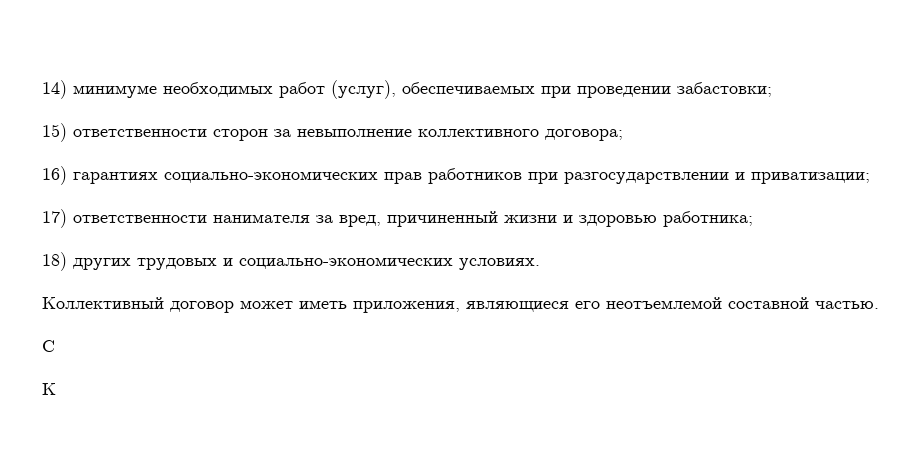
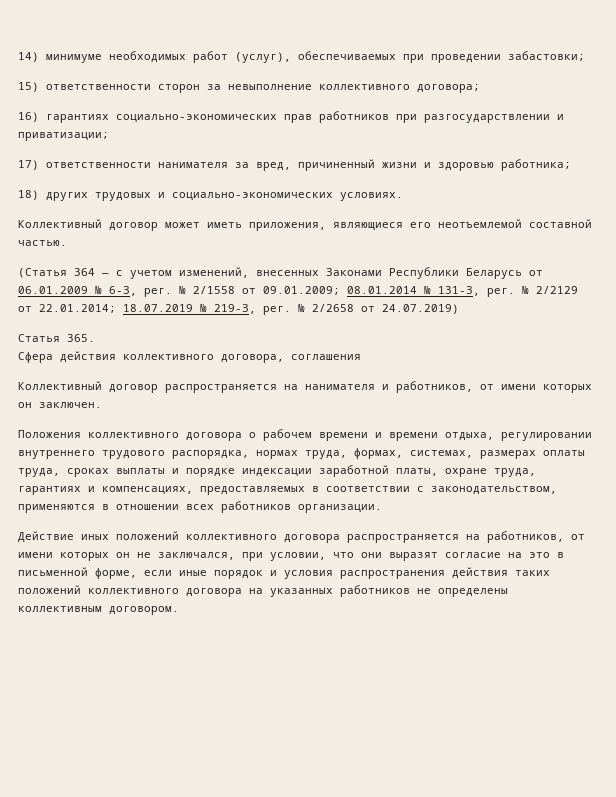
- С
- К
+ (Статья 364 — с учетом изменений, внесенных Законами Республики Беларусь от 06.01.2009 № 6-З, рег. № 2/1558 от 09.01.2009; 08.01.2014 № 131-З, рег. № 2/2129 от 22.01.2014; 18.07.2019 № 219-З, рег. № 2/2658 от 24.07.2019)
+ Статья 365.
+ Сфера действия коллективного договора, соглашения
+ Коллективный договор распространяется на нанимателя и работников, от имени которых он заключен.
+ Положения коллективного договора о рабочем времени и времени отдыха, регулировании внутреннего трудового распорядка, нормах труда, формах, системах, размерах оплаты труда, сроках выплаты и порядке индексации заработной платы, охране труда, гарантиях и компенсациях, предоставляемых в соответствии с законодательством, применяются в отношении всех работников организации.
+ Действие иных положений коллективного договора распространяется на работников, от имени которых он не заключался, при условии, что они выразят согласие на это в письменной форме, если иные порядок и условия распространения действия таких положений коллективного договора на указанных работников не определены коллективным договором.

